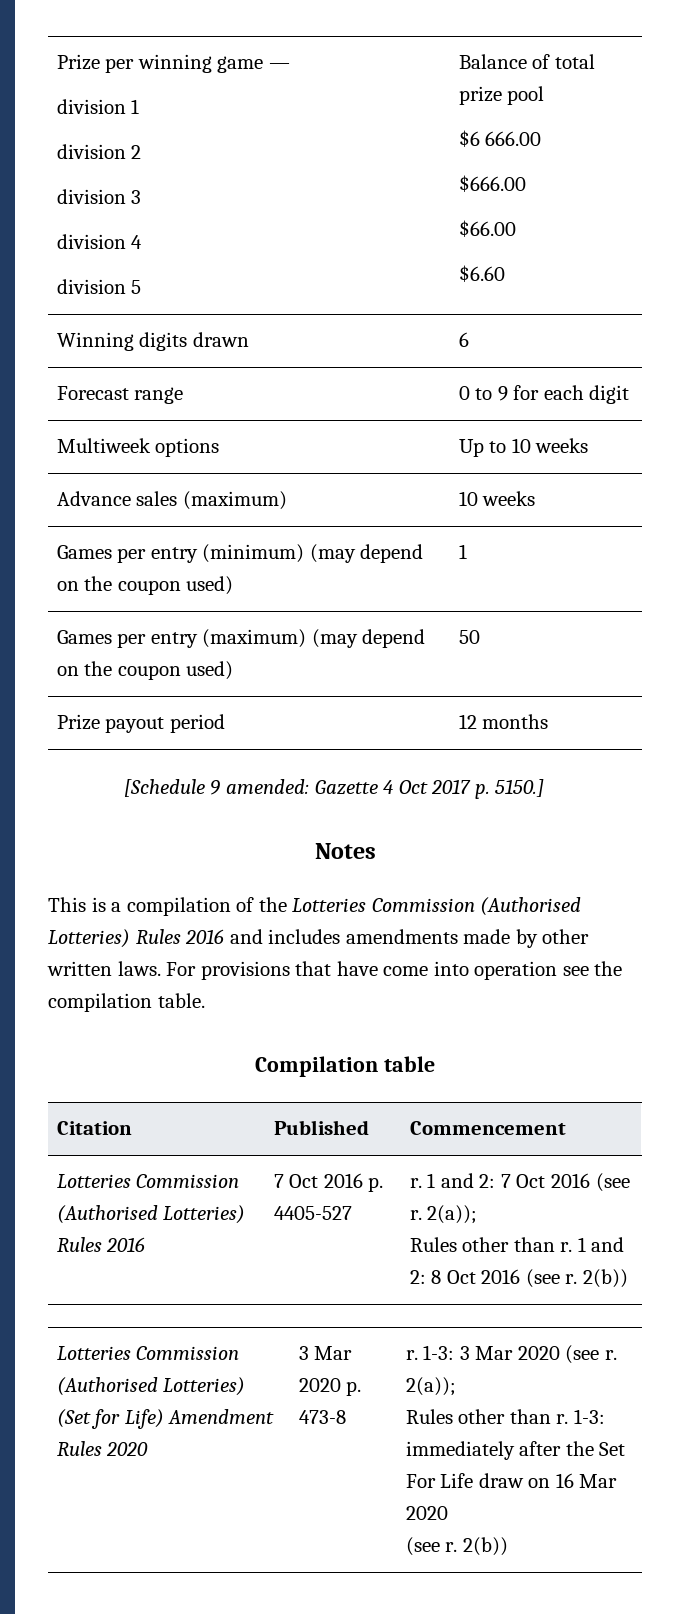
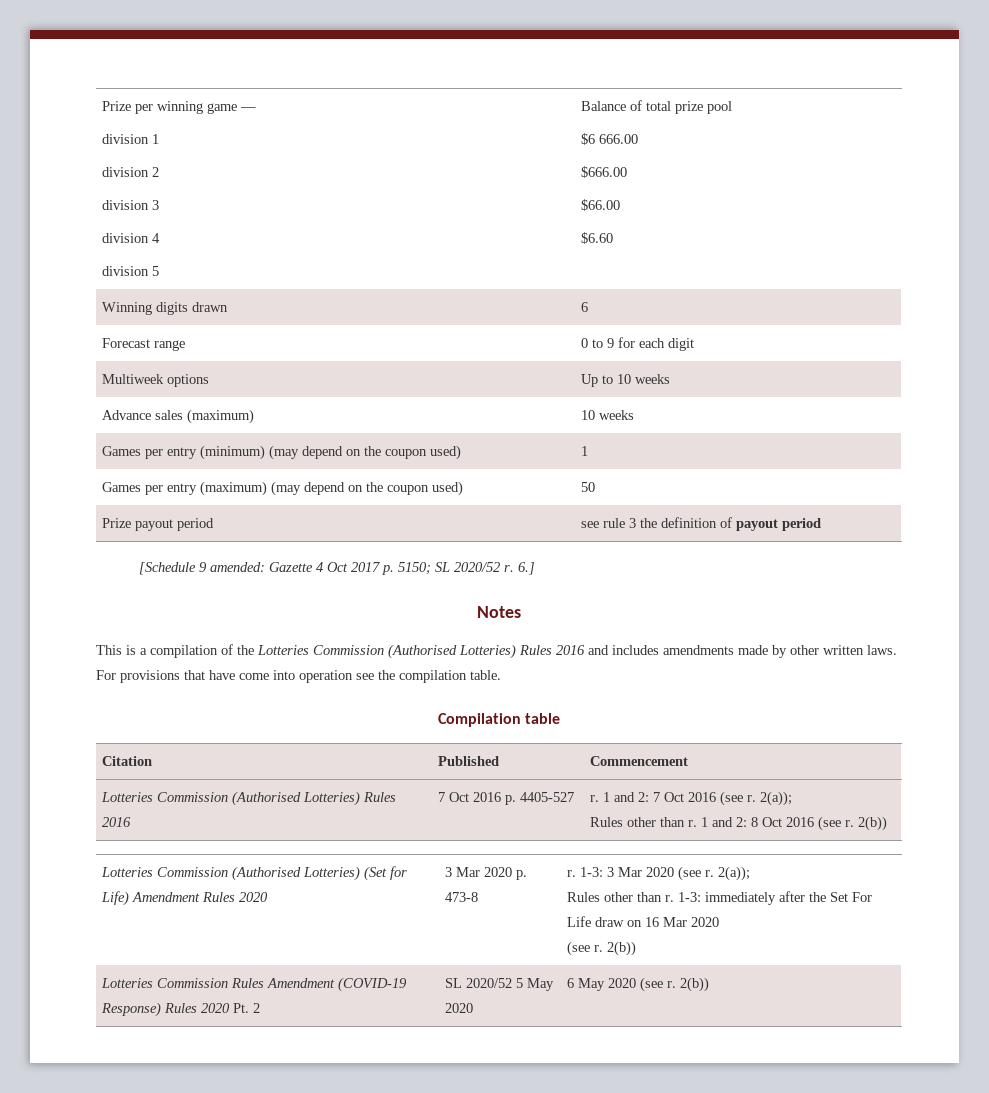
- Prize payout period | 12 months
+ Prize payout period | see rule 3 the definition of payout period
- [Schedule 9 amended: Gazette 4 Oct 2017 p. 5150.]
+ [Schedule 9 amended: Gazette 4 Oct 2017 p. 5150; SL 2020/52 r. 6.]
+ Lotteries Commission Rules Amendment (COVID-19 Response) Rules 2020 Pt. 2 | SL 2020/52 5 May 2020 | 6 May 2020 (see r. 2(b))

